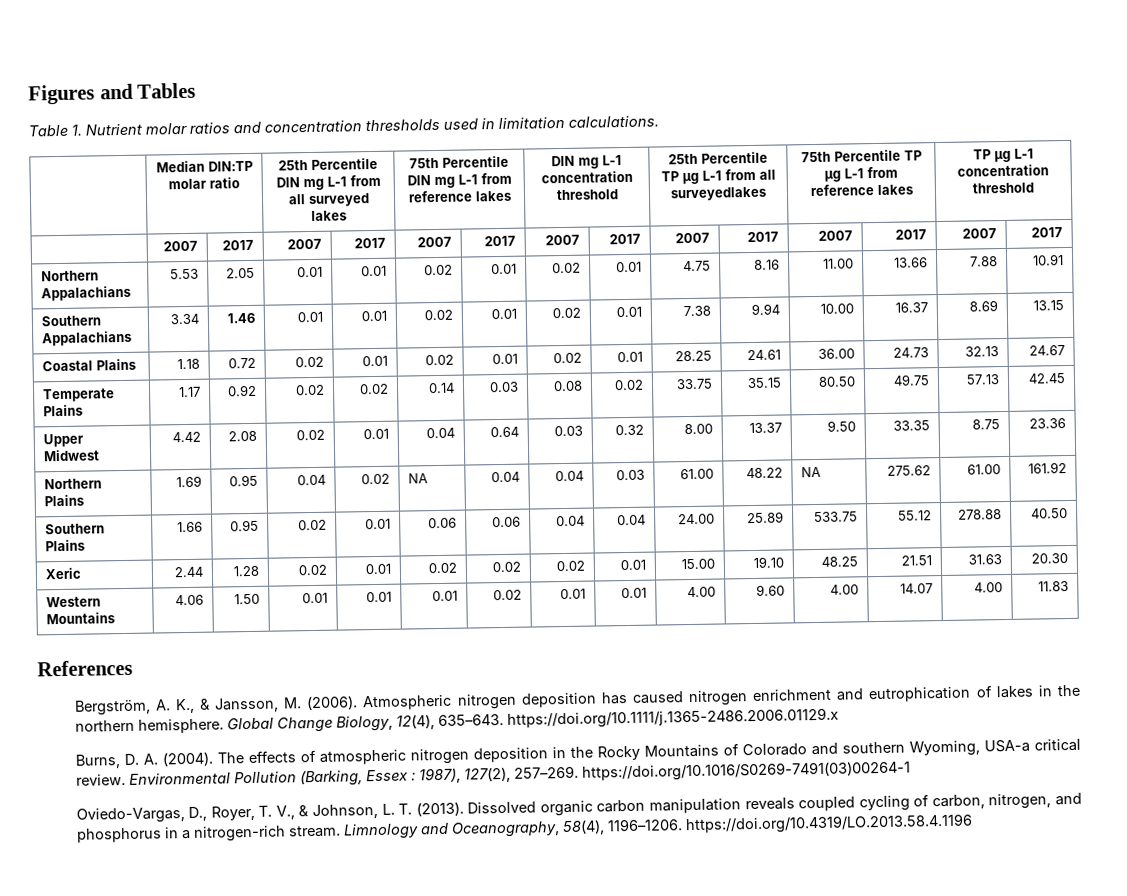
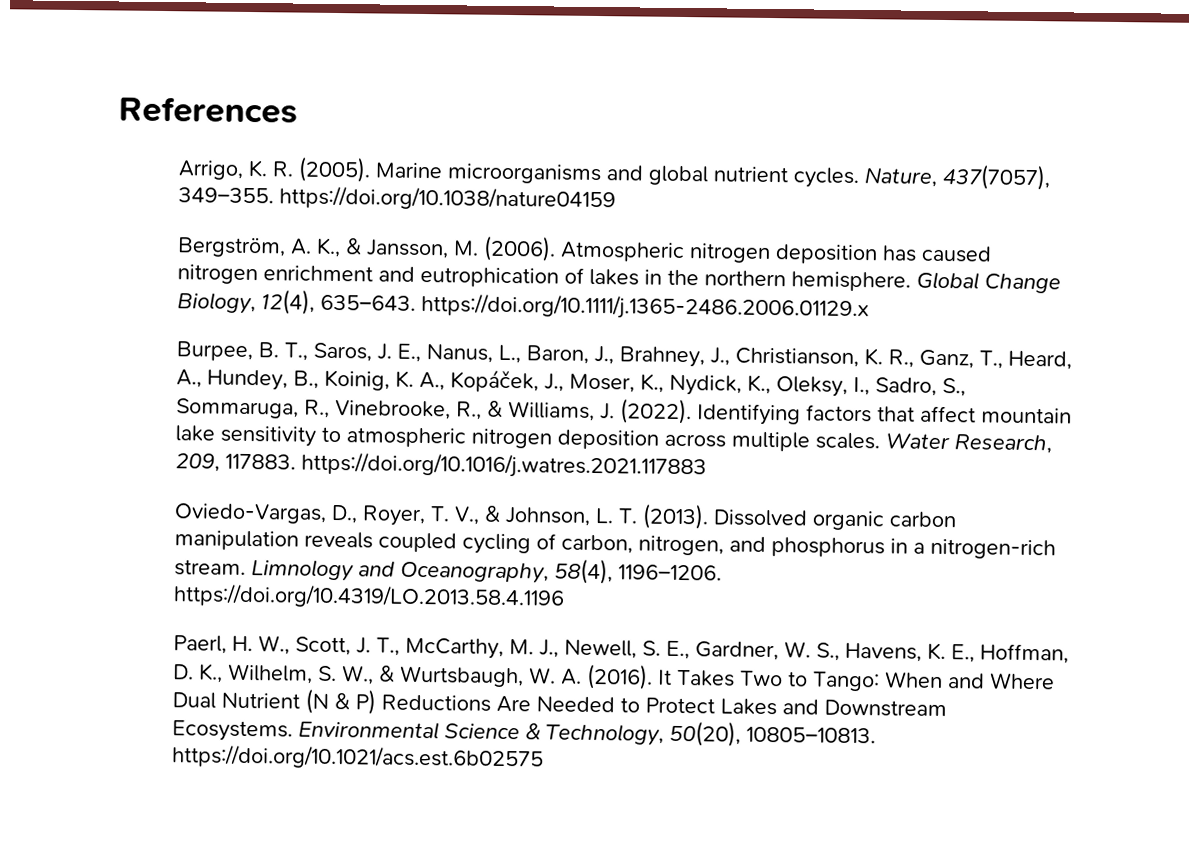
- Figures and Tables
- Table 1. Nutrient molar ratios and concentration thresholds used in limitation calculations.
- | Median DIN:TP molar ratio | 25th Percentile DIN mg L-1 from all surveyed lakes | 75th Percentile DIN mg L-1 from reference lakes | DIN mg L-1 concentration threshold | 25th Percentile TP µg L-1 from all surveyedlakes | 75th Percentile TP µg L-1 from reference lakes | TP µg L-1 concentration threshold
- | 2007 | 2017 | 2007 | 2017 | 2007 | 2017 | 2007 | 2017 | 2007 | 2017 | 2007 | 2017 | 2007 | 2017
- Northern Appalachians | 5.53 | 2.05 | 0.01 | 0.01 | 0.02 | 0.01 | 0.02 | 0.01 | 4.75 | 8.16 | 11.00 | 13.66 | 7.88 | 10.91
- Southern Appalachians | 3.34 | 1.46 | 0.01 | 0.01 | 0.02 | 0.01 | 0.02 | 0.01 | 7.38 | 9.94 | 10.00 | 16.37 | 8.69 | 13.15
- Coastal Plains | 1.18 | 0.72 | 0.02 | 0.01 | 0.02 | 0.01 | 0.02 | 0.01 | 28.25 | 24.61 | 36.00 | 24.73 | 32.13 | 24.67
- Temperate Plains | 1.17 | 0.92 | 0.02 | 0.02 | 0.14 | 0.03 | 0.08 | 0.02 | 33.75 | 35.15 | 80.50 | 49.75 | 57.13 | 42.45
- Upper Midwest | 4.42 | 2.08 | 0.02 | 0.01 | 0.04 | 0.64 | 0.03 | 0.32 | 8.00 | 13.37 | 9.50 | 33.35 | 8.75 | 23.36
- Northern Plains | 1.69 | 0.95 | 0.04 | 0.02 | NA | 0.04 | 0.04 | 0.03 | 61.00 | 48.22 | NA | 275.62 | 61.00 | 161.92
- Southern Plains | 1.66 | 0.95 | 0.02 | 0.01 | 0.06 | 0.06 | 0.04 | 0.04 | 24.00 | 25.89 | 533.75 | 55.12 | 278.88 | 40.50
- Xeric | 2.44 | 1.28 | 0.02 | 0.01 | 0.02 | 0.02 | 0.02 | 0.01 | 15.00 | 19.10 | 48.25 | 21.51 | 31.63 | 20.30
- Western Mountains | 4.06 | 1.50 | 0.01 | 0.01 | 0.01 | 0.02 | 0.01 | 0.01 | 4.00 | 9.60 | 4.00 | 14.07 | 4.00 | 11.83
  References
+ Arrigo, K. R. (2005). Marine microorganisms and global nutrient cycles. Nature, 437(7057), 349–355. https://doi.org/10.1038/nature04159
- Burns, D. A. (2004). The effects of atmospheric nitrogen deposition in the Rocky Mountains of Colorado and southern Wyoming, USA-a critical review. Environmental Pollution (Barking, Essex : 1987), 127(2), 257–269. https://doi.org/10.1016/S0269-7491(03)00264-1
+ Burpee, B. T., Saros, J. E., Nanus, L., Baron, J., Brahney, J., Christianson, K. R., Ganz, T., Heard, A., Hundey, B., Koinig, K. A., Kopáček, J., Moser, K., Nydick, K., Oleksy, I., Sadro, S., Sommaruga, R., Vinebrooke, R., & Williams, J. (2022). Identifying factors that affect mountain lake sensitivity to atmospheric nitrogen deposition across multiple scales. Water Research, 209, 117883. https://doi.org/10.1016/j.watres.2021.117883
+ Paerl, H. W., Scott, J. T., McCarthy, M. J., Newell, S. E., Gardner, W. S., Havens, K. E., Hoffman, D. K., Wilhelm, S. W., & Wurtsbaugh, W. A. (2016). It Takes Two to Tango: When and Where Dual Nutrient (N & P) Reductions Are Needed to Protect Lakes and Downstream Ecosystems. Environmental Science & Technology, 50(20), 10805–10813. https://doi.org/10.1021/acs.est.6b02575

